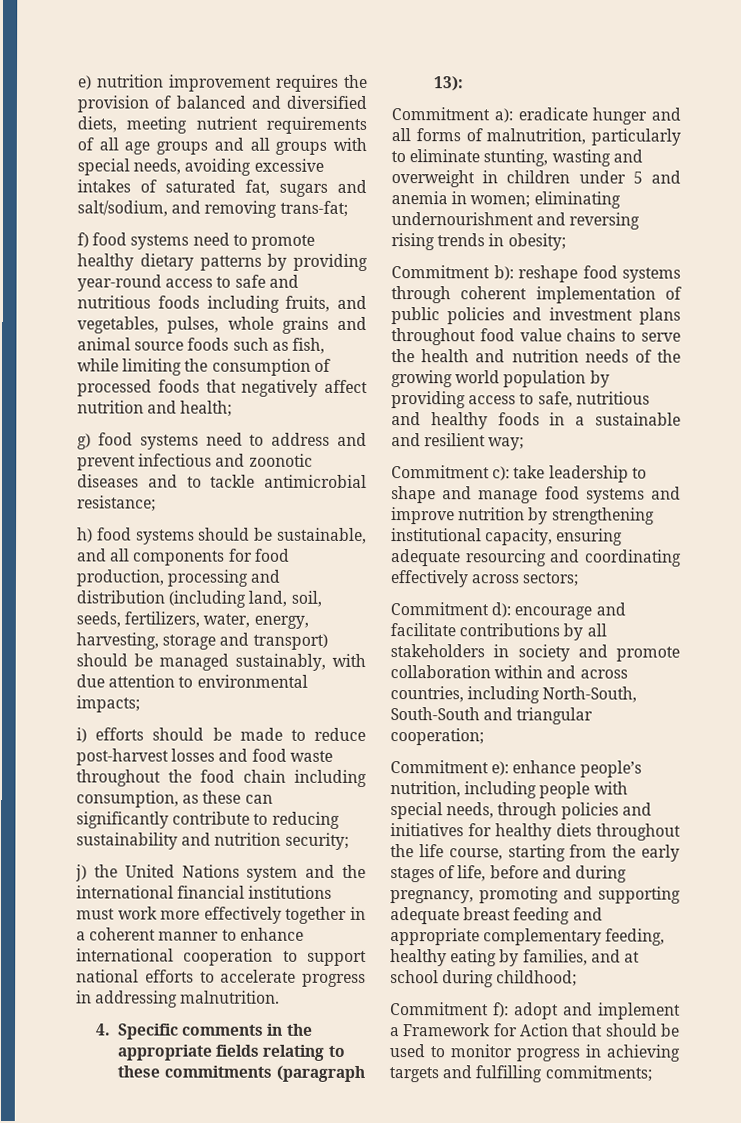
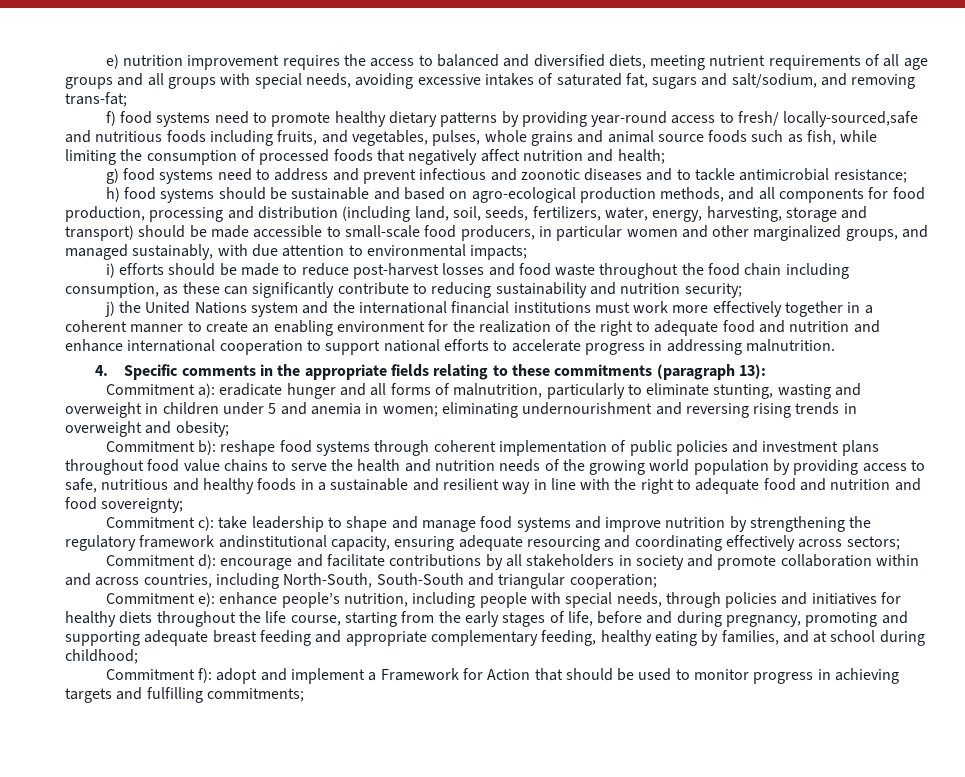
- e) nutrition improvement requires the provision of balanced and diversified diets, meeting nutrient requirements of all age groups and all groups with special needs, avoiding excessive intakes of saturated fat, sugars and salt/sodium, and removing trans-fat;
+ e) nutrition improvement requires the access to balanced and diversified diets, meeting nutrient requirements of all age groups and all groups with special needs, avoiding excessive intakes of saturated fat, sugars and salt/sodium, and removing trans-fat;
- f) food systems need to promote healthy dietary patterns by providing year-round access to safe and nutritious foods including fruits, and vegetables, pulses, whole grains and animal source foods such as fish, while limiting the consumption of processed foods that negatively affect nutrition and health;
+ f) food systems need to promote healthy dietary patterns by providing year-round access to fresh/ locally-sourced,safe and nutritious foods including fruits, and vegetables, pulses, whole grains and animal source foods such as fish, while limiting the consumption of processed foods that negatively affect nutrition and health;
- h) food systems should be sustainable, and all components for food production, processing and distribution (including land, soil, seeds, fertilizers, water, energy, harvesting, storage and transport) should be managed sustainably, with due attention to environmental impacts;
+ h) food systems should be sustainable and based on agro-ecological production methods, and all components for food production, processing and distribution (including land, soil, seeds, fertilizers, water, energy, harvesting, storage and transport) should be made accessible to small-scale food producers, in particular women and other marginalized groups, and managed sustainably, with due attention to environmental impacts;
- j) the United Nations system and the international financial institutions must work more effectively together in a coherent manner to enhance international cooperation to support national efforts to accelerate progress in addressing malnutrition.
+ j) the United Nations system and the international financial institutions must work more effectively together in a coherent manner to create an enabling environment for the realization of the right to adequate food and nutrition and enhance international cooperation to support national efforts to accelerate progress in addressing malnutrition.
- Commitment a): eradicate hunger and all forms of malnutrition, particularly to eliminate stunting, wasting and overweight in children under 5 and anemia in women; eliminating undernourishment and reversing rising trends in obesity;
+ Commitment a): eradicate hunger and all forms of malnutrition, particularly to eliminate stunting, wasting and overweight in children under 5 and anemia in women; eliminating undernourishment and reversing rising trends in overweight and obesity;
- Commitment b): reshape food systems through coherent implementation of public policies and investment plans throughout food value chains to serve the health and nutrition needs of the growing world population by providing access to safe, nutritious and healthy foods in a sustainable and resilient way;
+ Commitment b): reshape food systems through coherent implementation of public policies and investment plans throughout food value chains to serve the health and nutrition needs of the growing world population by providing access to safe, nutritious and healthy foods in a sustainable and resilient way in line with the right to adequate food and nutrition and food sovereignty;
- Commitment c): take leadership to shape and manage food systems and improve nutrition by strengthening institutional capacity, ensuring adequate resourcing and coordinating effectively across sectors;
+ Commitment c): take leadership to shape and manage food systems and improve nutrition by strengthening the regulatory framework andinstitutional capacity, ensuring adequate resourcing and coordinating effectively across sectors;

